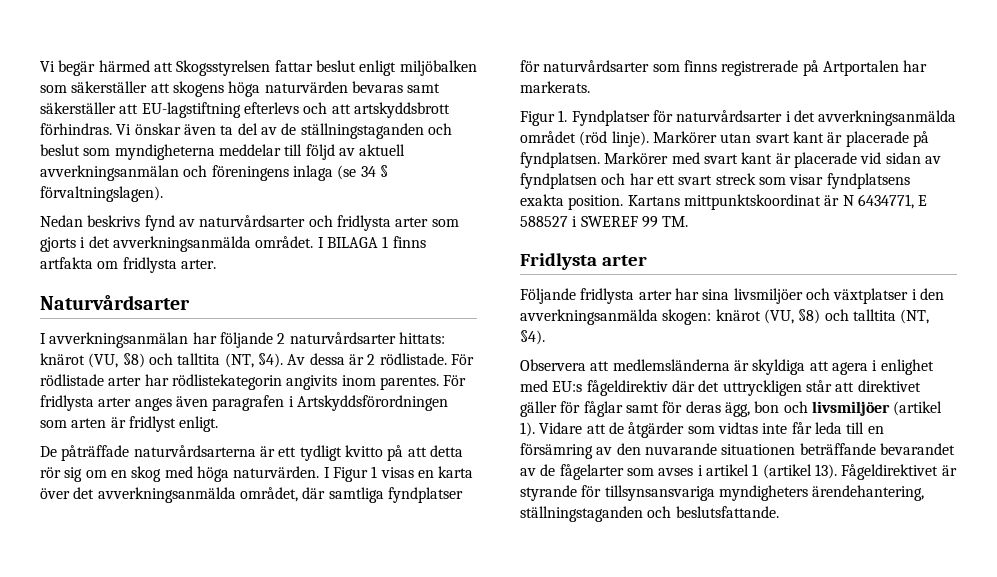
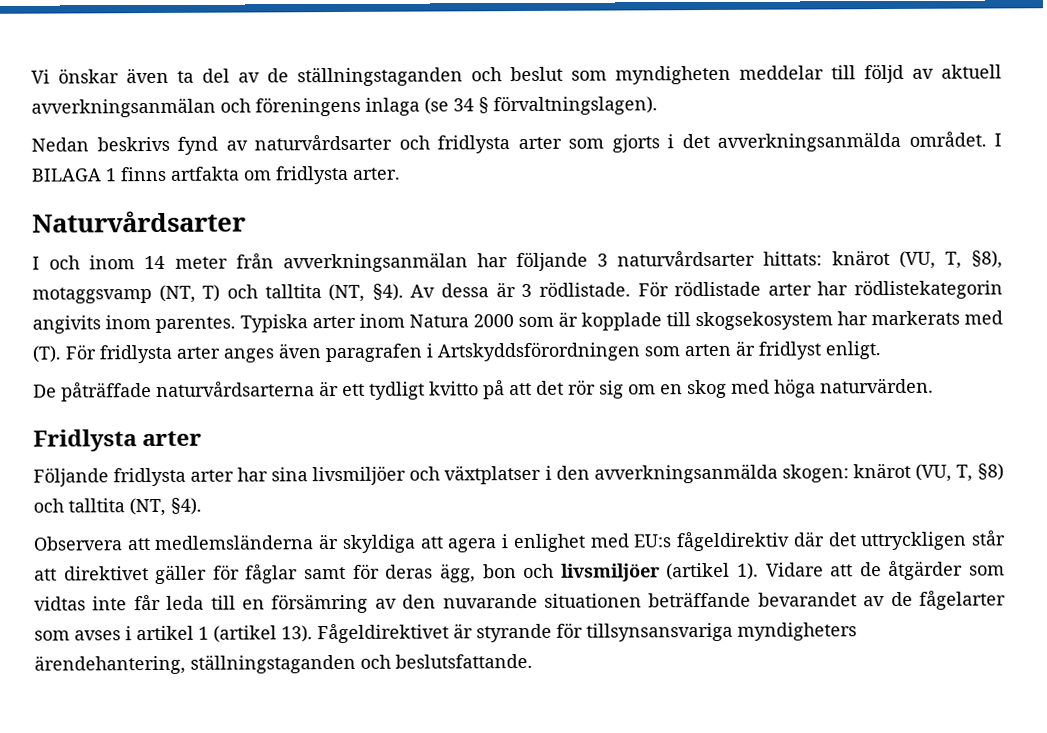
- Vi begär härmed att Skogsstyrelsen fattar beslut enligt miljöbalken som säkerställer att skogens höga naturvärden bevaras samt säkerställer att EU-lagstiftning efterlevs och att artskyddsbrott förhindras. Vi önskar även ta del av de ställningstaganden och beslut som myndigheterna meddelar till följd av aktuell avverkningsanmälan och föreningens inlaga (se 34 § förvaltningslagen).
+ Vi önskar även ta del av de ställningstaganden och beslut som myndigheten meddelar till följd av aktuell avverkningsanmälan och föreningens inlaga (se 34 § förvaltningslagen).
- I avverkningsanmälan har följande 2 naturvårdsarter hittats: knärot (VU, §8) och talltita (NT, §4).
+ I och inom 14 meter från avverkningsanmälan har följande 3 naturvårdsarter hittats: knärot (VU, T, §8), motaggsvamp (NT, T) och talltita (NT, §4).
- Av dessa är 2 rödlistade.
+ Av dessa är 3 rödlistade.
- För fridlysta arter anges även paragrafen i Artskyddsförordningen som arten är fridlyst enligt.
+ Typiska arter inom Natura 2000 som är kopplade till skogsekosystem har markerats med (T). För fridlysta arter anges även paragrafen i Artskyddsförordningen som arten är fridlyst enligt.
- De påträffade naturvårdsarterna är ett tydligt kvitto på att detta rör sig om en skog med höga naturvärden. I Figur 1 visas en karta över det avverkningsanmälda området, där samtliga fyndplatser för naturvårdsarter som finns registrerade på Artportalen har markerats.
- Figur 1. Fyndplatser för naturvårdsarter i det avverkningsanmälda området (röd linje). Markörer utan svart kant är placerade på fyndplatsen. Markörer med svart kant är placerade vid sidan av fyndplatsen och har ett svart streck som visar fyndplatsens exakta position. Kartans mittpunktskoordinat är N 6434771, E 588527 i SWEREF 99 TM.
+ De påträffade naturvårdsarterna är ett tydligt kvitto på att det rör sig om en skog med höga naturvärden.
- Följande fridlysta arter har sina livsmiljöer och växtplatser i den avverkningsanmälda skogen: knärot (VU, §8) och talltita (NT, §4).
+ Följande fridlysta arter har sina livsmiljöer och växtplatser i den avverkningsanmälda skogen: knärot (VU, T, §8) och talltita (NT, §4).

